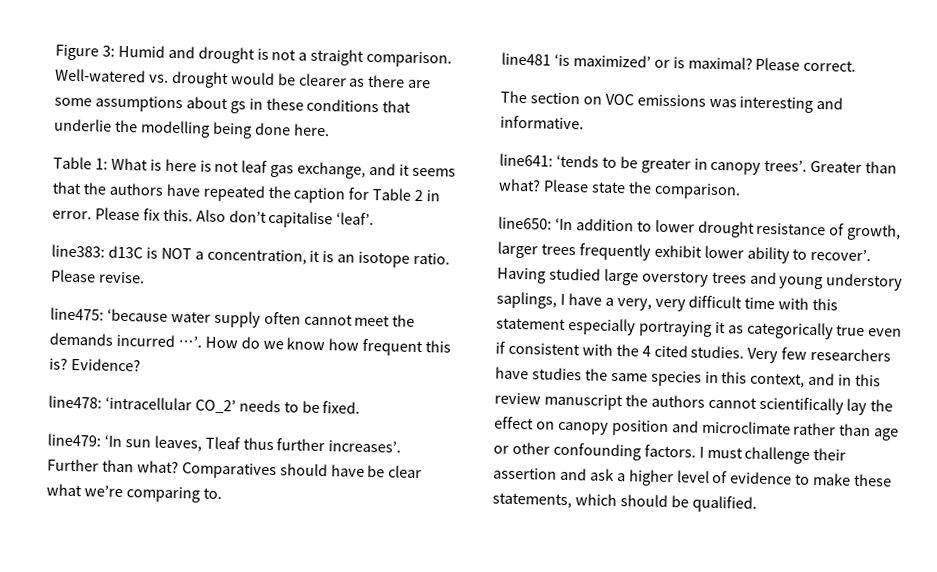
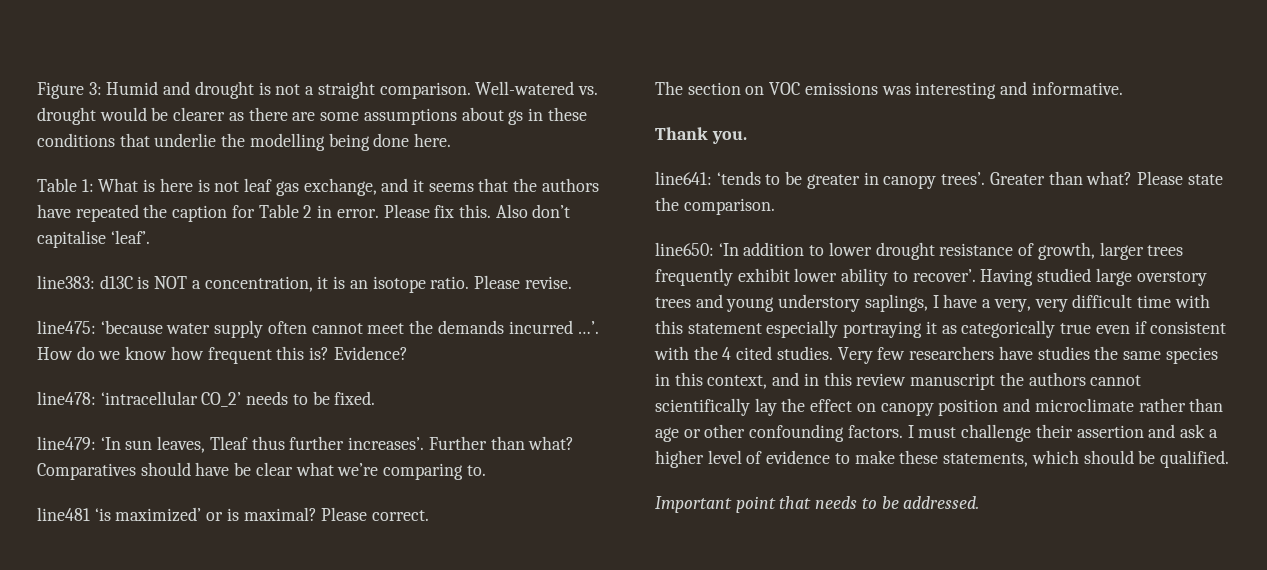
+ Thank you.
+ Important point that needs to be addressed.

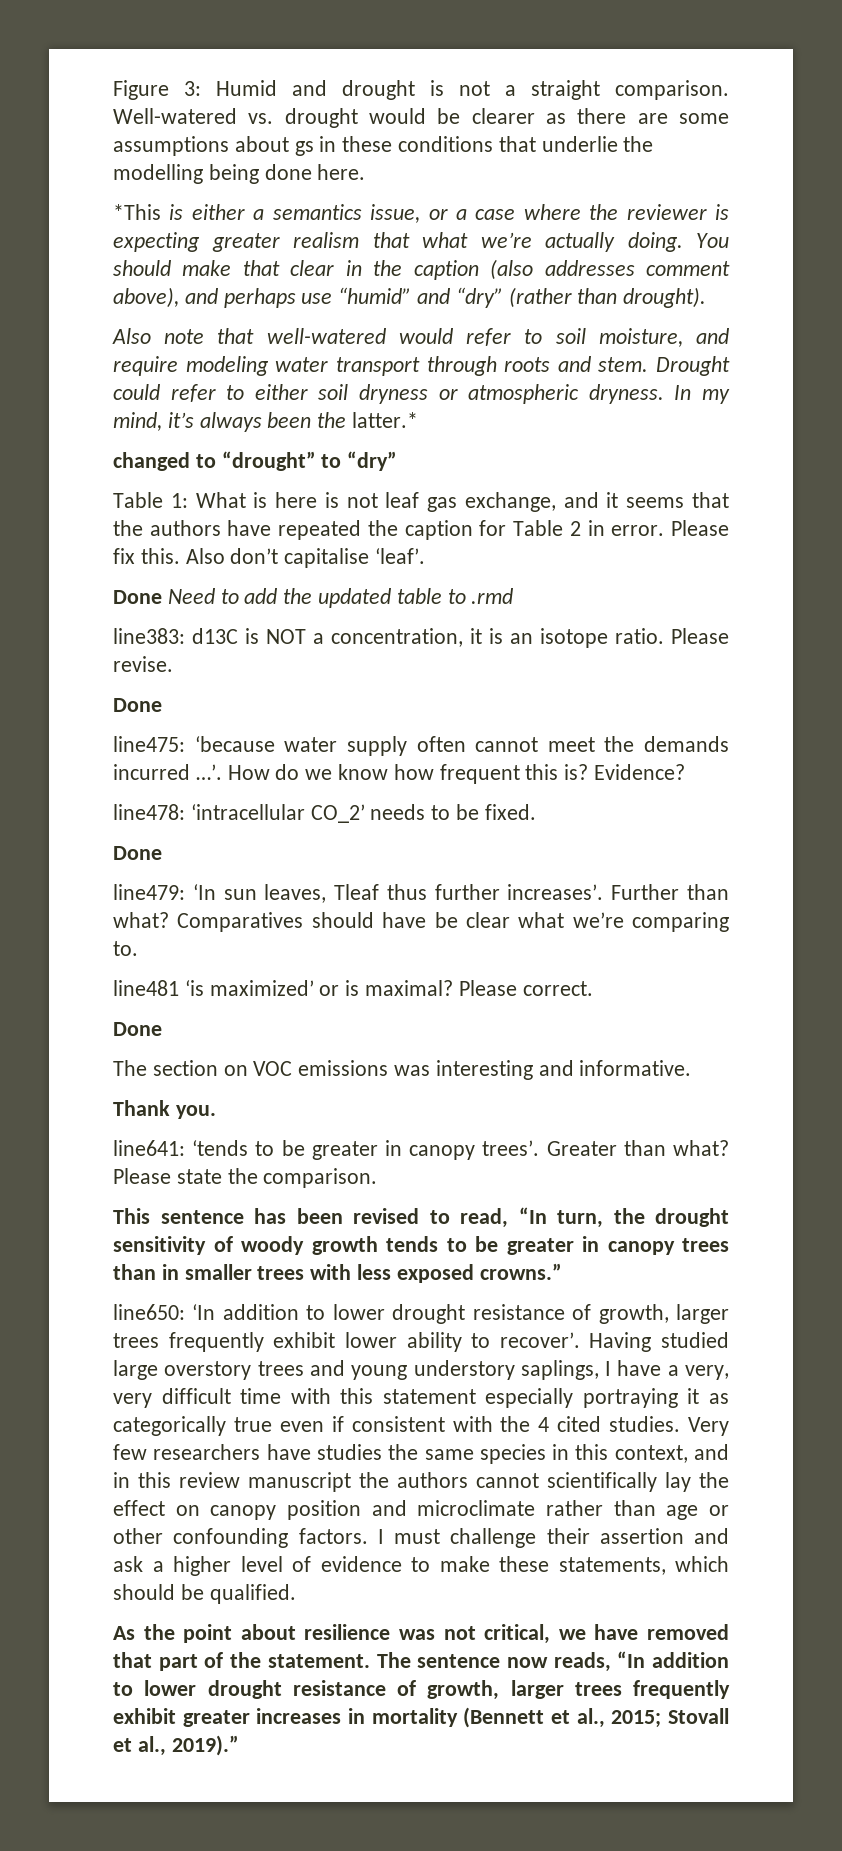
+ *This is either a semantics issue, or a case where the reviewer is expecting greater realism that what we’re actually doing. You should make that clear in the caption (also addresses comment above), and perhaps use “humid” and “dry” (rather than drought).
+ Also note that well-watered would refer to soil moisture, and require modeling water transport through roots and stem. Drought could refer to either soil dryness or atmospheric dryness. In my mind, it’s always been the latter.*
+ changed to “drought” to “dry”
+ Done Need to add the updated table to .rmd
  Please revise.
+ Done
  line478: ‘intracellular CO_2’ needs to be fixed.
+ Done
  Please correct.
+ Done
+ This sentence has been revised to read, “In turn, the drought sensitivity of woody growth tends to be greater in canopy trees than in smaller trees with less exposed crowns.”
- Important point that needs to be addressed.
+ As the point about resilience was not critical, we have removed that part of the statement. The sentence now reads, “In addition to lower drought resistance of growth, larger trees frequently exhibit greater increases in mortality (Bennett et al., 2015; Stovall et al., 2019).”

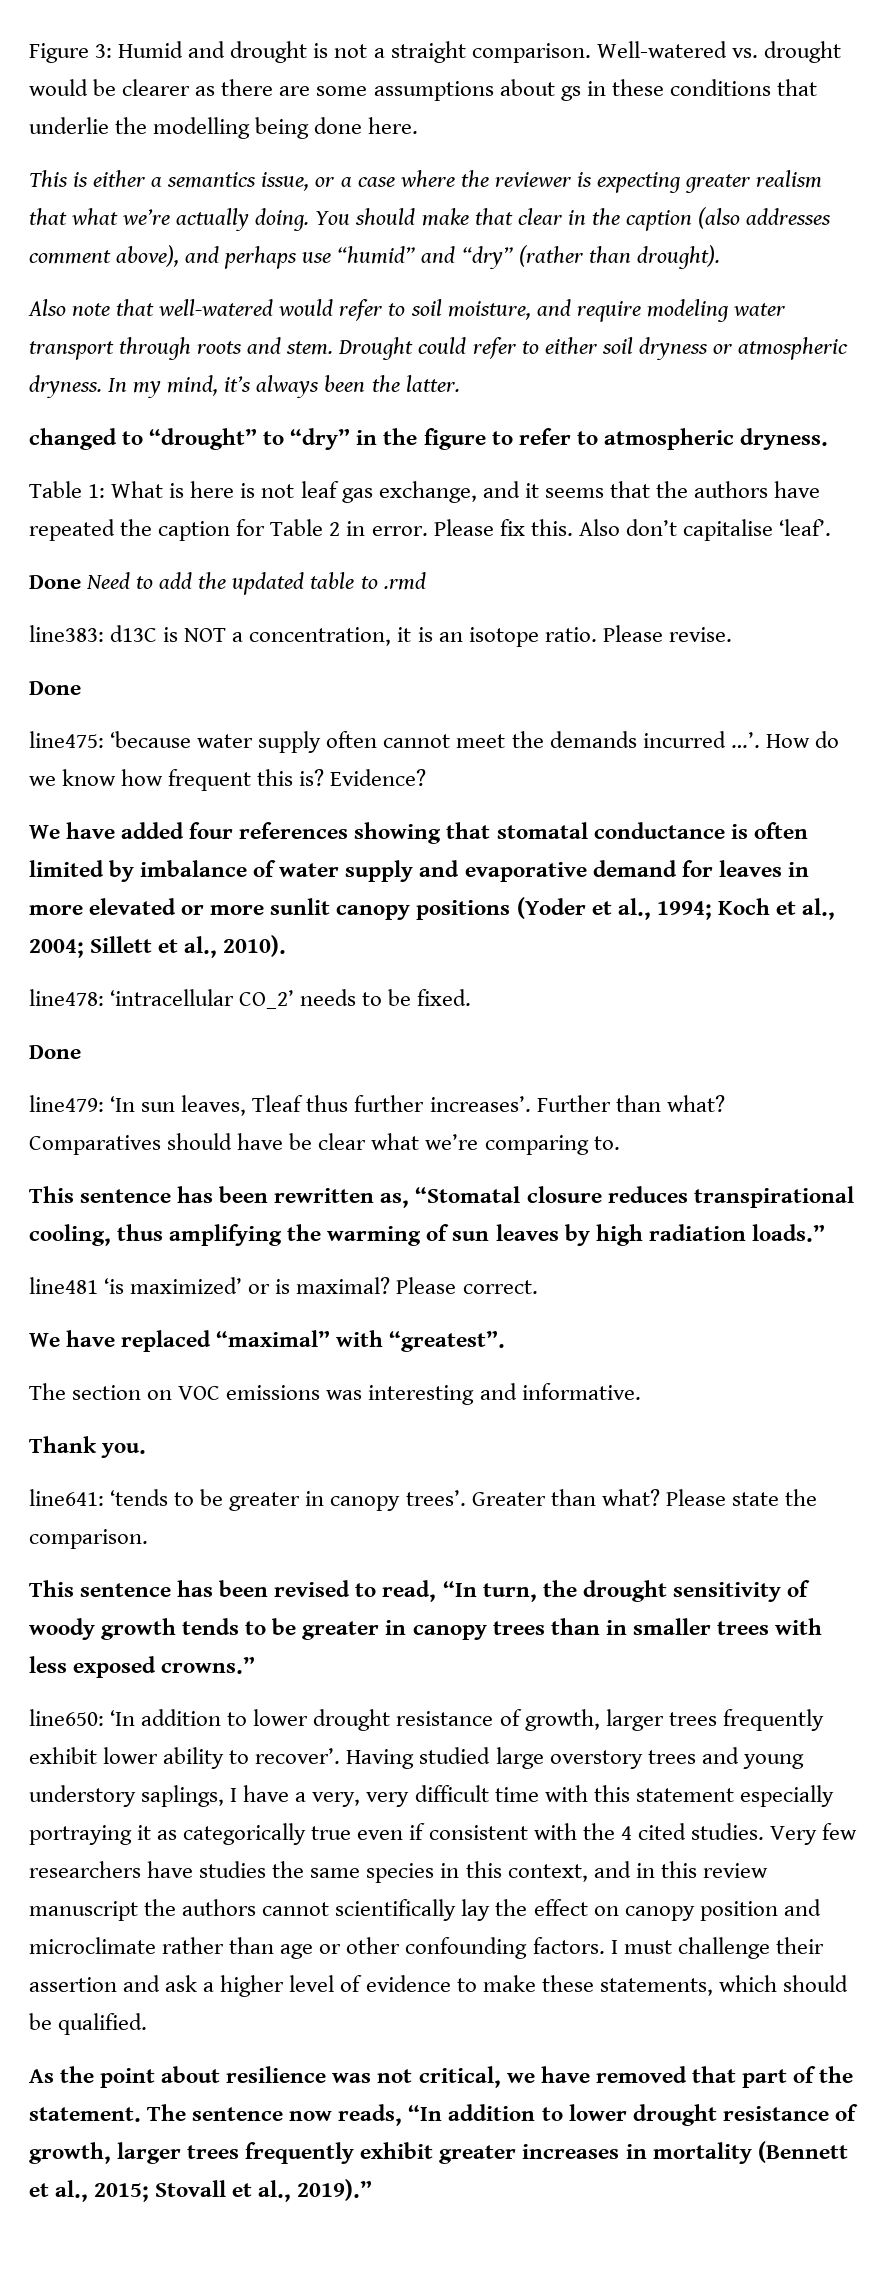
- *This is either a semantics issue, or a case where the reviewer is expecting greater realism that what we’re actually doing.
+ This is either a semantics issue, or a case where the reviewer is expecting greater realism that what we’re actually doing.
- In my mind, it’s always been the latter.*
+ In my mind, it’s always been the latter.
- changed to “drought” to “dry”
+ changed to “drought” to “dry” in the figure to refer to atmospheric dryness.
+ We have added four references showing that stomatal conductance is often limited by imbalance of water supply and evaporative demand for leaves in more elevated or more sunlit canopy positions (Yoder et al., 1994; Koch et al., 2004; Sillett et al., 2010).
+ This sentence has been rewritten as, “Stomatal closure reduces transpirational cooling, thus amplifying the warming of sun leaves by high radiation loads.”
  Please correct.
- Done
+ We have replaced “maximal” with “greatest”.

